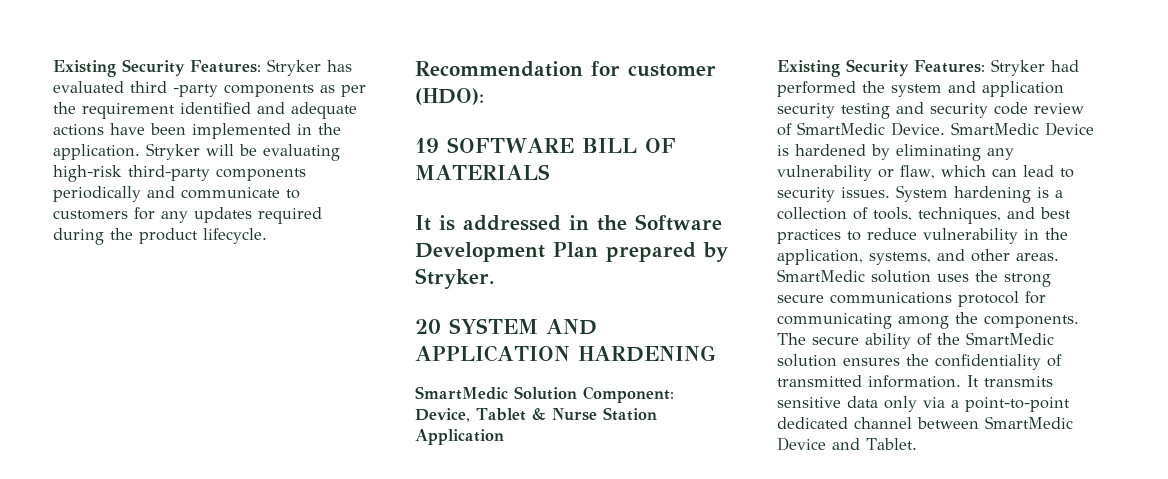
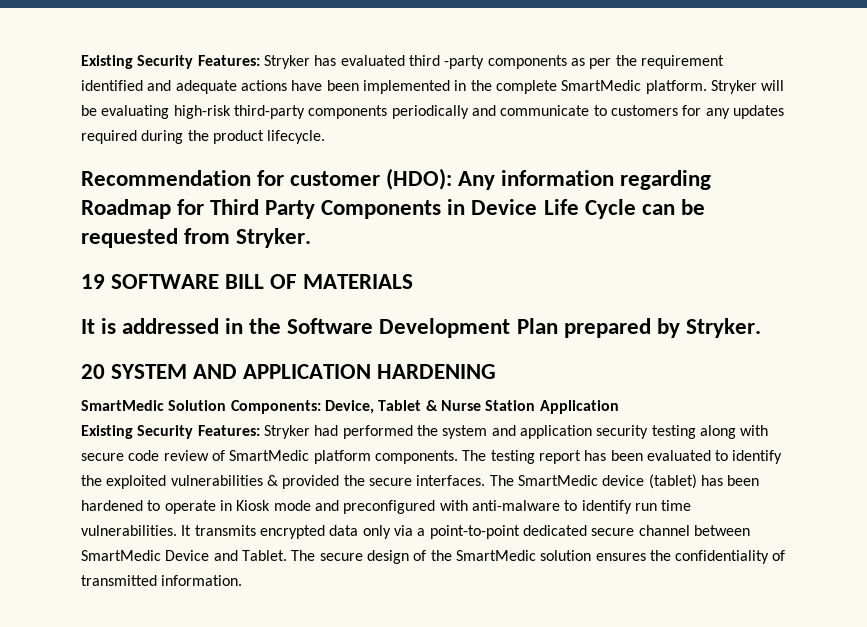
- Existing Security Features: Stryker has evaluated third -party components as per the requirement identified and adequate actions have been implemented in the application.
+ Existing Security Features: Stryker has evaluated third -party components as per the requirement identified and adequate actions have been implemented in the complete SmartMedic platform.
- Recommendation for customer (HDO):
+ Recommendation for customer (HDO): Any information regarding Roadmap for Third Party Components in Device Life Cycle can be requested from Stryker.
- SmartMedic Solution Component: Device, Tablet & Nurse Station Application
+ SmartMedic Solution Components: Device, Tablet & Nurse Station Application
- Existing Security Features: Stryker had performed the system and application security testing and security code review of SmartMedic Device. SmartMedic Device is hardened by eliminating any vulnerability or flaw, which can lead to security issues. System hardening is a collection of tools, techniques, and best practices to reduce vulnerability in the application, systems, and other areas. SmartMedic solution uses the strong secure communications protocol for communicating among the components.
+ Existing Security Features: Stryker had performed the system and application security testing along with secure code review of SmartMedic platform components. The testing report has been evaluated to identify the exploited vulnerabilities & provided the secure interfaces. The SmartMedic device (tablet) has been hardened to operate in Kiosk mode and preconfigured with anti-malware to identify run time vulnerabilities. It transmits encrypted data only via a point-to-point dedicated secure channel between SmartMedic Device and Tablet.
- The secure ability of the SmartMedic solution ensures the confidentiality of transmitted information. It transmits sensitive data only via a point-to-point dedicated channel between SmartMedic Device and Tablet.
+ The secure design of the SmartMedic solution ensures the confidentiality of transmitted information.

